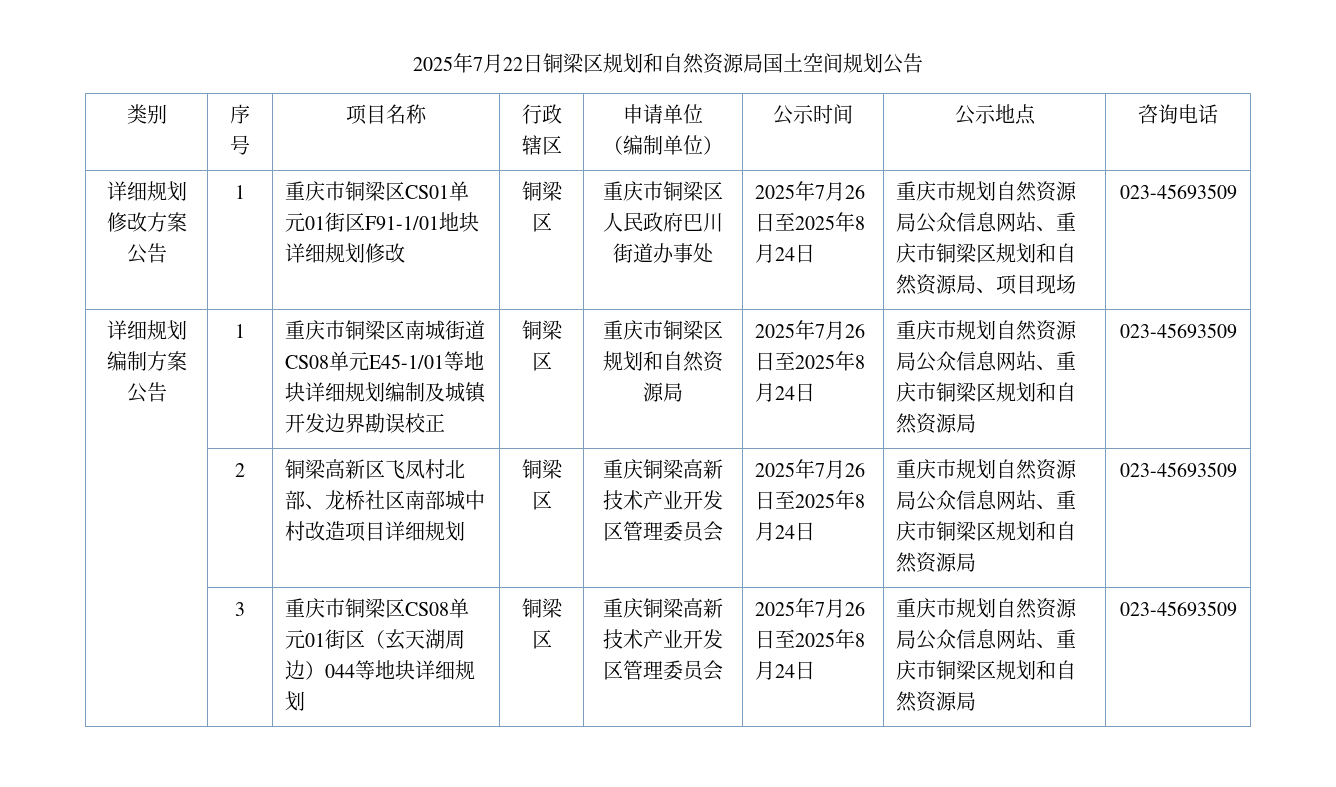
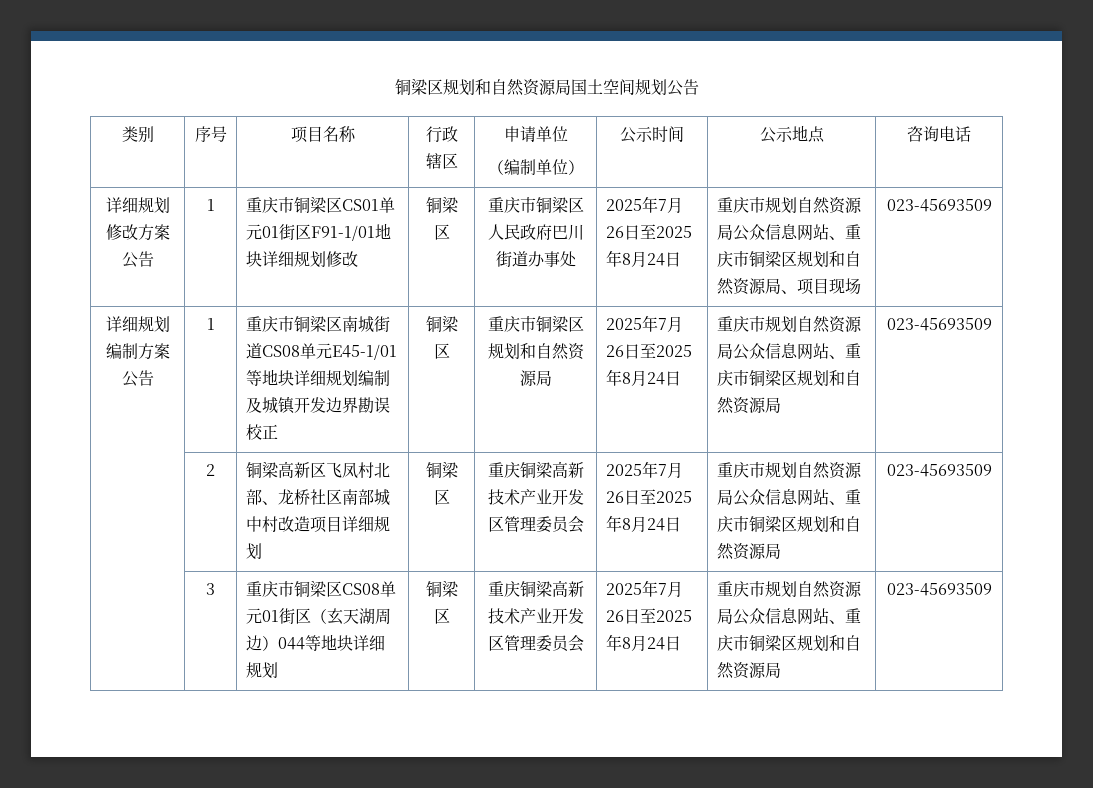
- 2025年7月22日铜梁区规划和自然资源局国土空间规划公告
+ 铜梁区规划和自然资源局国土空间规划公告

